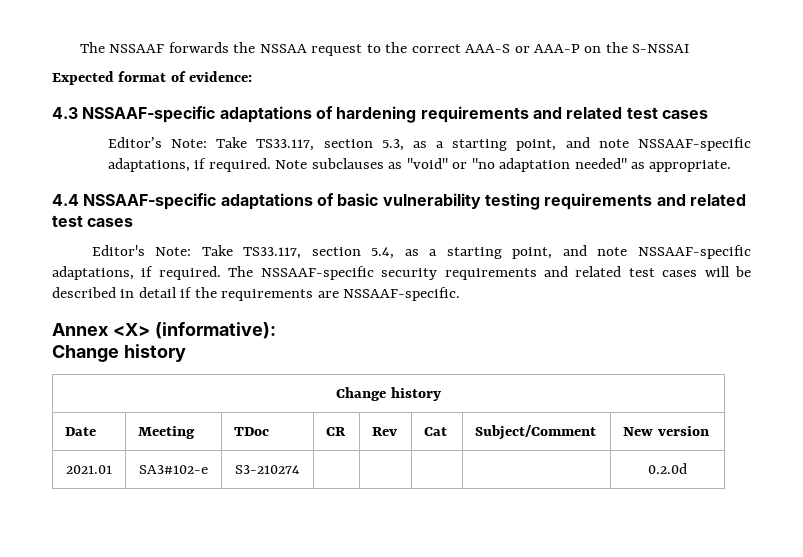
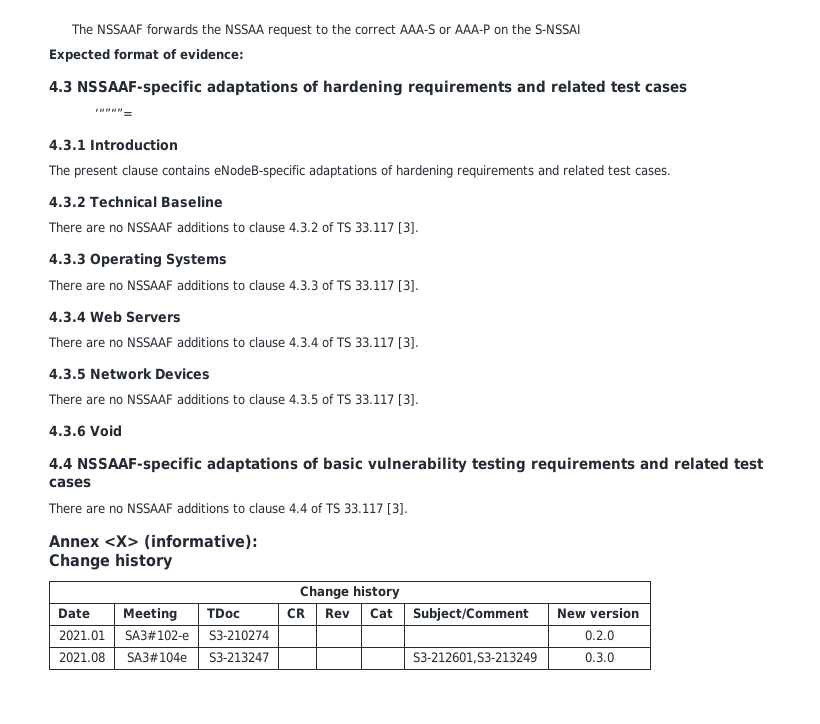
- Editor’s Note: Take TS33.117, section 5.3, as a starting point, and note NSSAAF-specific adaptations, if required. Note subclauses as "void" or "no adaptation needed" as appropriate.
+ ‘“”“”=
+ 4.3.1 Introduction
+ The present clause contains eNodeB-specific adaptations of hardening requirements and related test cases.
+ 4.3.2 Technical Baseline
+ There are no NSSAAF additions to clause 4.3.2 of TS 33.117 [3].
+ 4.3.3 Operating Systems
+ There are no NSSAAF additions to clause 4.3.3 of TS 33.117 [3].
+ 4.3.4 Web Servers
+ There are no NSSAAF additions to clause 4.3.4 of TS 33.117 [3].
+ 4.3.5 Network Devices
+ There are no NSSAAF additions to clause 4.3.5 of TS 33.117 [3].
+ 4.3.6 Void
- Editor's Note: Take TS33.117, section 5.4, as a starting point, and note NSSAAF-specific adaptations, if required. The NSSAAF-specific security requirements and related test cases will be described in detail if the requirements are NSSAAF-specific.
+ There are no NSSAAF additions to clause 4.4 of TS 33.117 [3].
- 2021.01 | SA3#102-e | S3-210274 | | | | | 0.2.0d
+ 2021.01 | SA3#102-e | S3-210274 | | | | | 0.2.0
+ 2021.08 | SA3#104e | S3-213247 | | | | S3-212601,S3-213249 | 0.3.0

